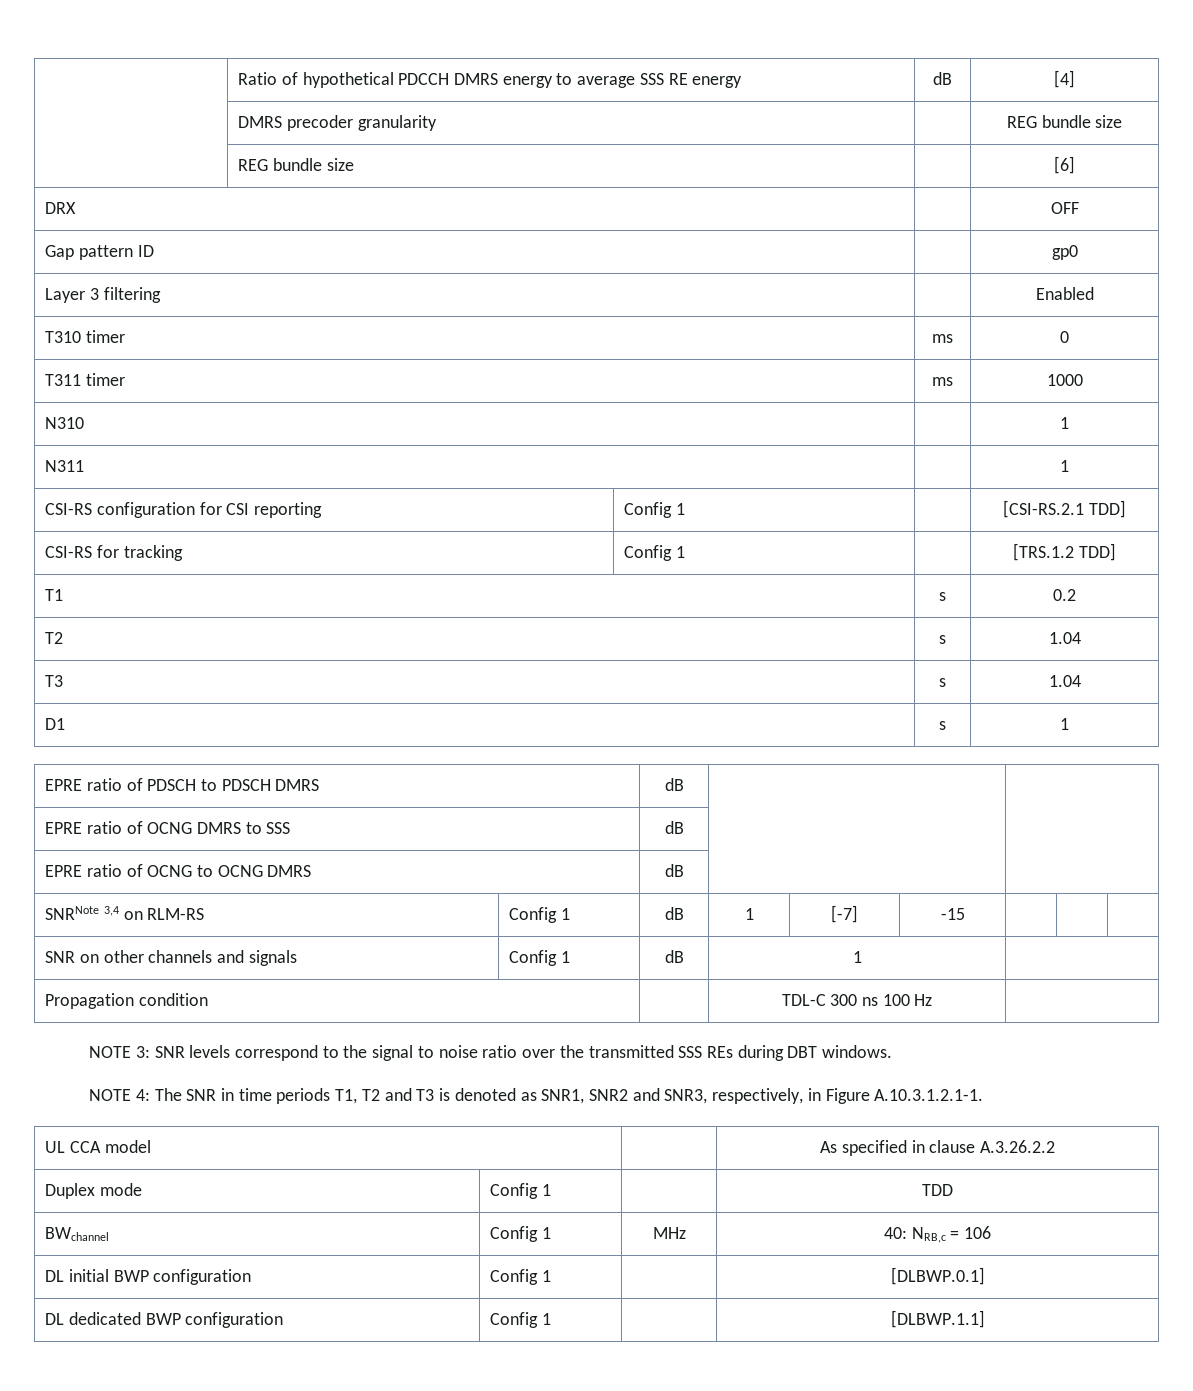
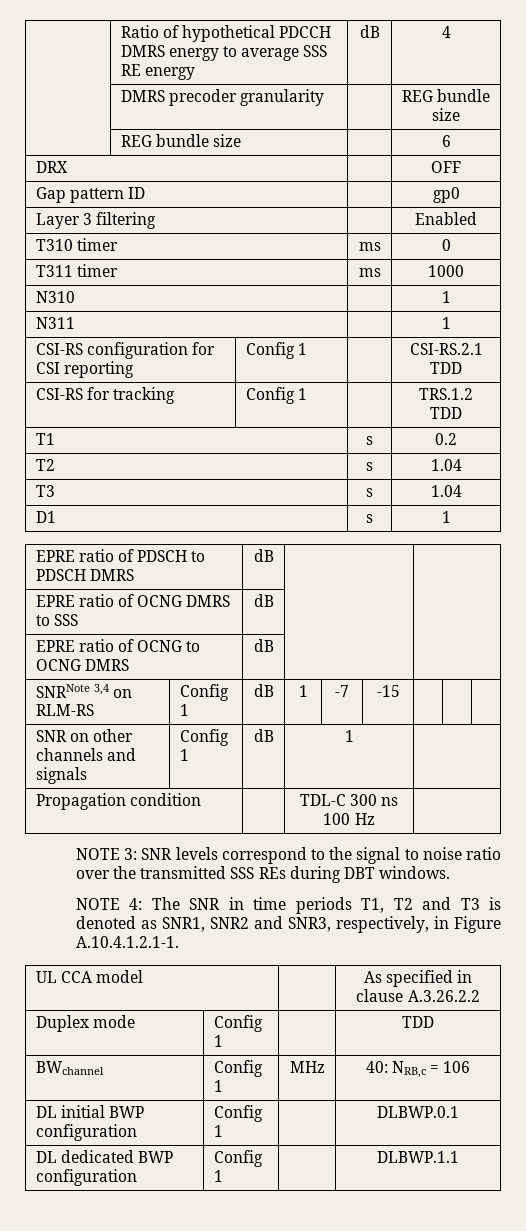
- | Ratio of hypothetical PDCCH DMRS energy to average SSS RE energy | dB | [4]
+ | Ratio of hypothetical PDCCH DMRS energy to average SSS RE energy | dB | 4
- | REG bundle size | | [6]
+ | REG bundle size | | 6
- CSI-RS configuration for CSI reporting | Config 1 | | [CSI-RS.2.1 TDD]
+ CSI-RS configuration for CSI reporting | Config 1 | | CSI-RS.2.1 TDD
- CSI-RS for tracking | Config 1 | | [TRS.1.2 TDD]
+ CSI-RS for tracking | Config 1 | | TRS.1.2 TDD
- SNRNote 3,4 on RLM-RS | Config 1 | dB | 1 | [-7] | -15 | | |
+ SNRNote 3,4 on RLM-RS | Config 1 | dB | 1 | -7 | -15 | | |
- NOTE 4: The SNR in time periods T1, T2 and T3 is denoted as SNR1, SNR2 and SNR3, respectively, in Figure A.10.3.1.2.1-1.
+ NOTE 4: The SNR in time periods T1, T2 and T3 is denoted as SNR1, SNR2 and SNR3, respectively, in Figure A.10.4.1.2.1-1.
- DL initial BWP configuration | Config 1 | | [DLBWP.0.1]
+ DL initial BWP configuration | Config 1 | | DLBWP.0.1
- DL dedicated BWP configuration | Config 1 | | [DLBWP.1.1]
+ DL dedicated BWP configuration | Config 1 | | DLBWP.1.1

